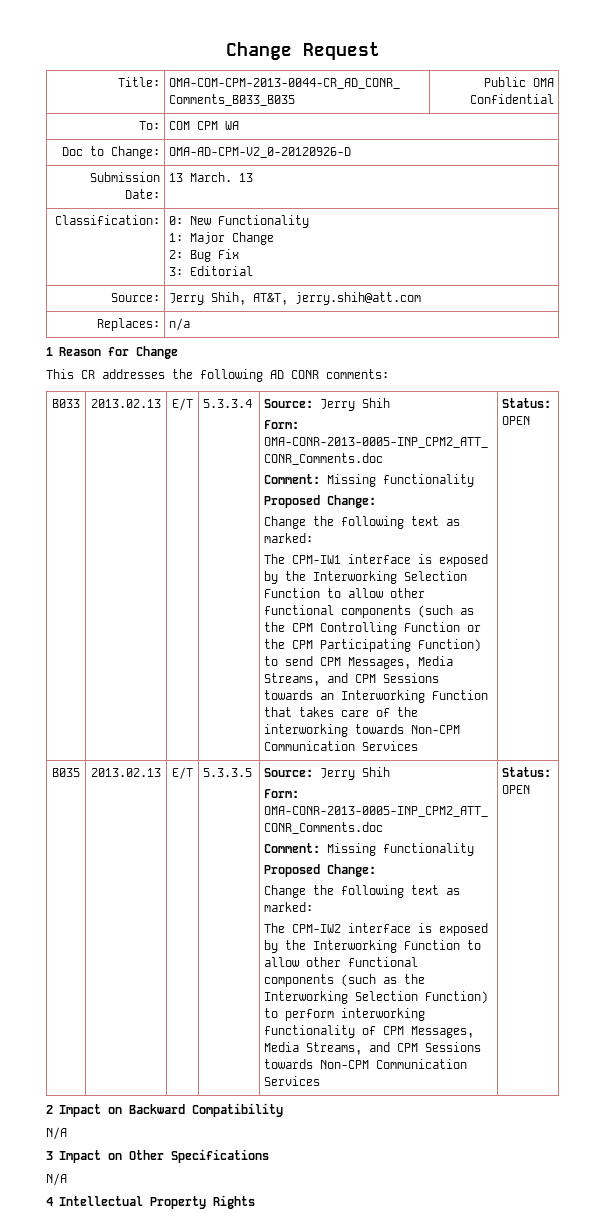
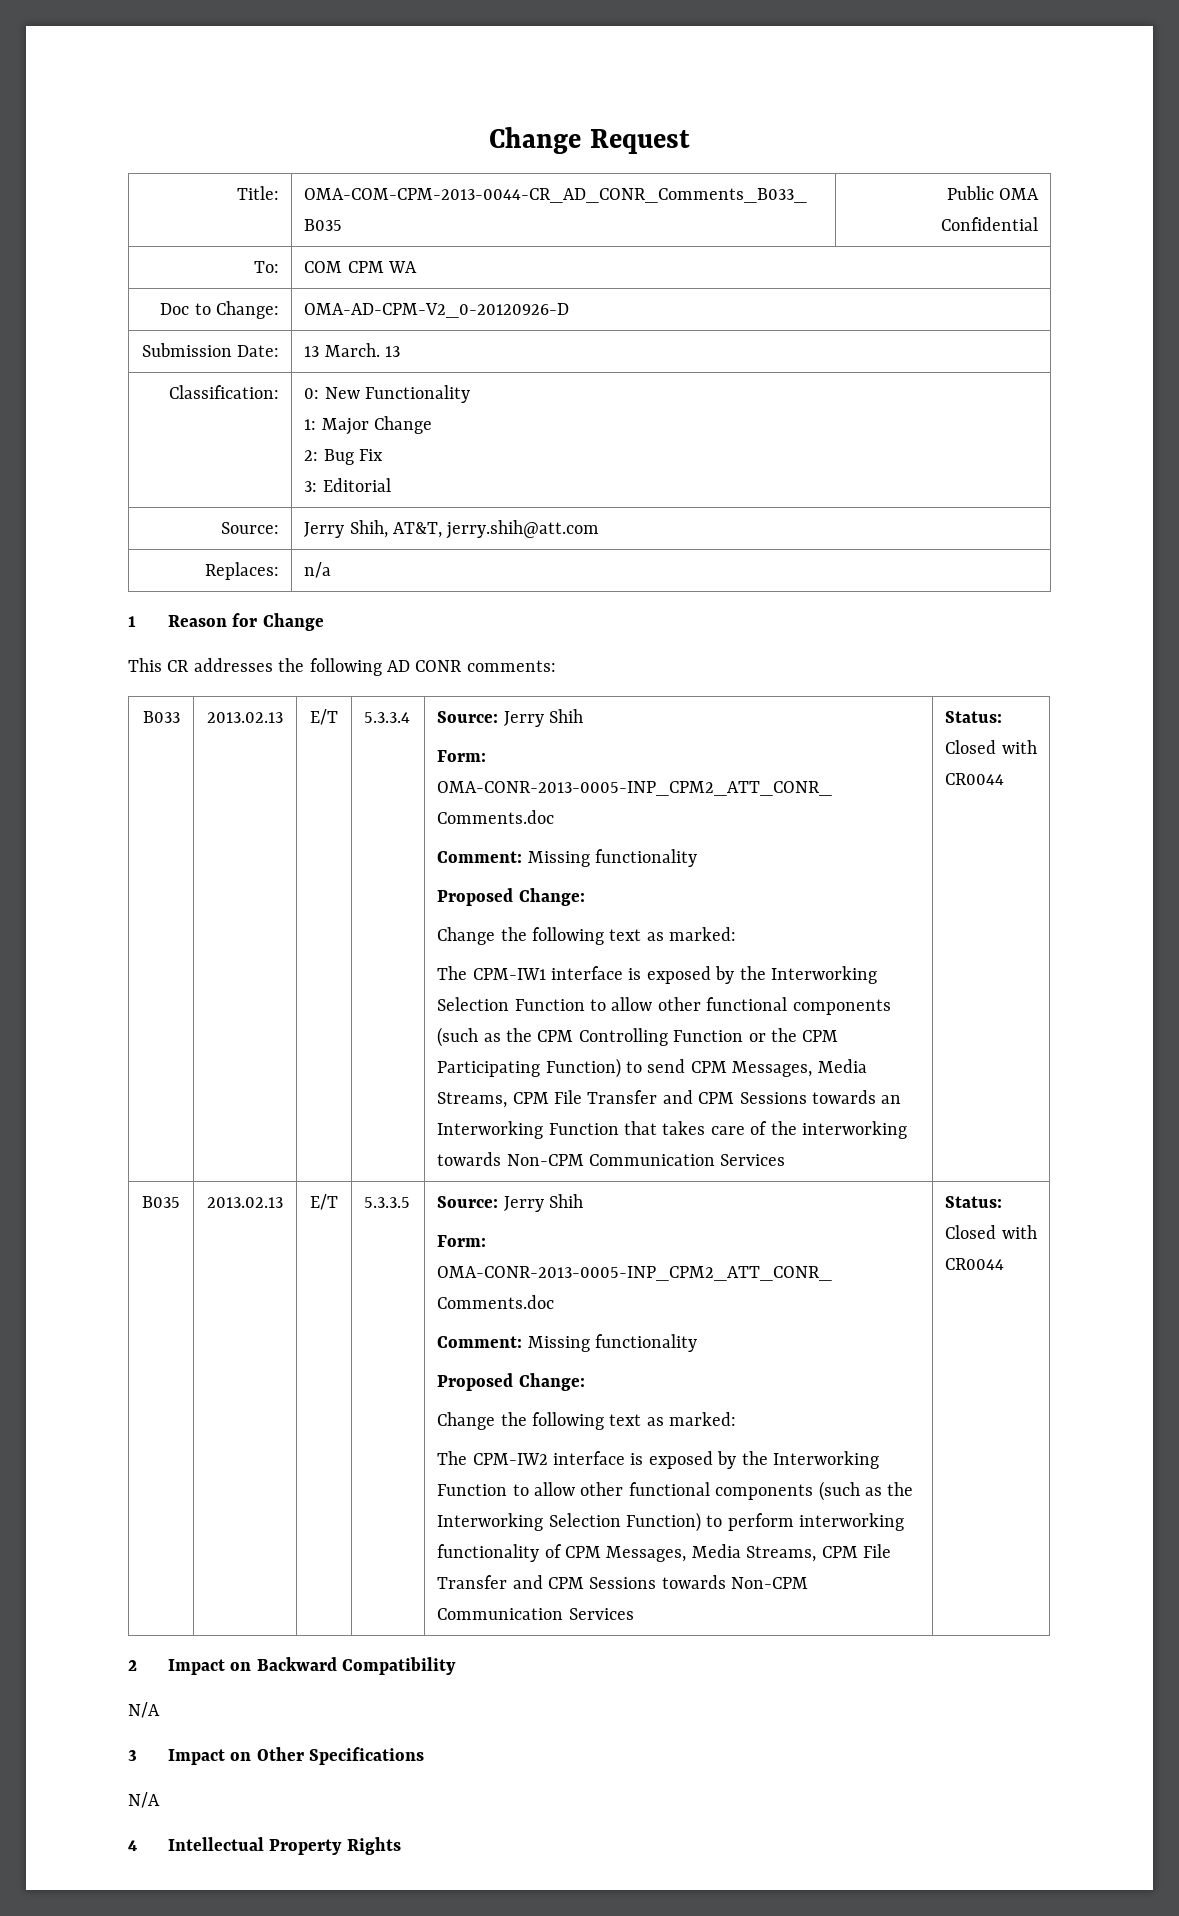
- The CPM-IW1 interface is exposed by the Interworking Selection Function to allow other functional components (such as the CPM Controlling Function or the CPM Participating Function) to send CPM Messages, Media Streams, and CPM Sessions towards an Interworking Function that takes care of the interworking towards Non-CPM Communication Services | Status: OPEN
+ The CPM-IW1 interface is exposed by the Interworking Selection Function to allow other functional components (such as the CPM Controlling Function or the CPM Participating Function) to send CPM Messages, Media Streams, CPM File Transfer and CPM Sessions towards an Interworking Function that takes care of the interworking towards Non-CPM Communication Services | Status: Closed with CR0044
- The CPM-IW2 interface is exposed by the Interworking Function to allow other functional components (such as the Interworking Selection Function) to perform interworking functionality of CPM Messages, Media Streams, and CPM Sessions towards Non-CPM Communication Services | Status: OPEN
+ The CPM-IW2 interface is exposed by the Interworking Function to allow other functional components (such as the Interworking Selection Function) to perform interworking functionality of CPM Messages, Media Streams, CPM File Transfer and CPM Sessions towards Non-CPM Communication Services | Status: Closed with CR0044

